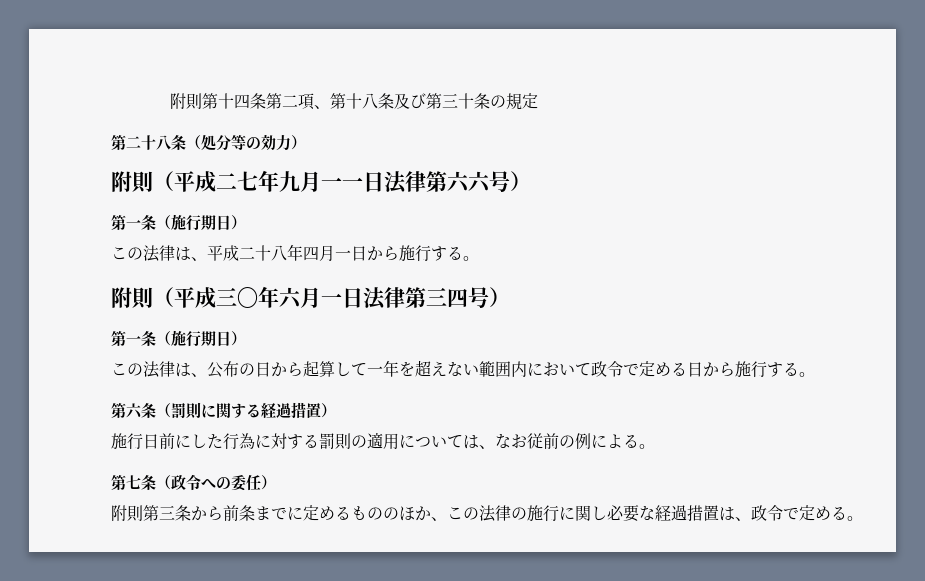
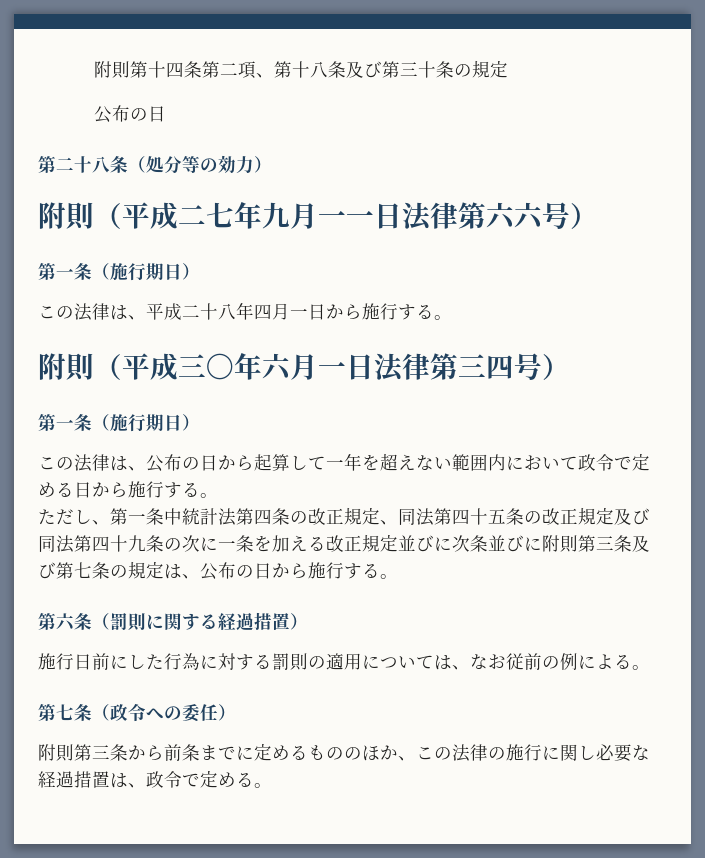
  附則第十四条第二項、第十八条及び第三十条の規定
+ 公布の日
+ ただし、第一条中統計法第四条の改正規定、同法第四十五条の改正規定及び同法第四十九条の次に一条を加える改正規定並びに次条並びに附則第三条及び第七条の規定は、公布の日から施行する。

